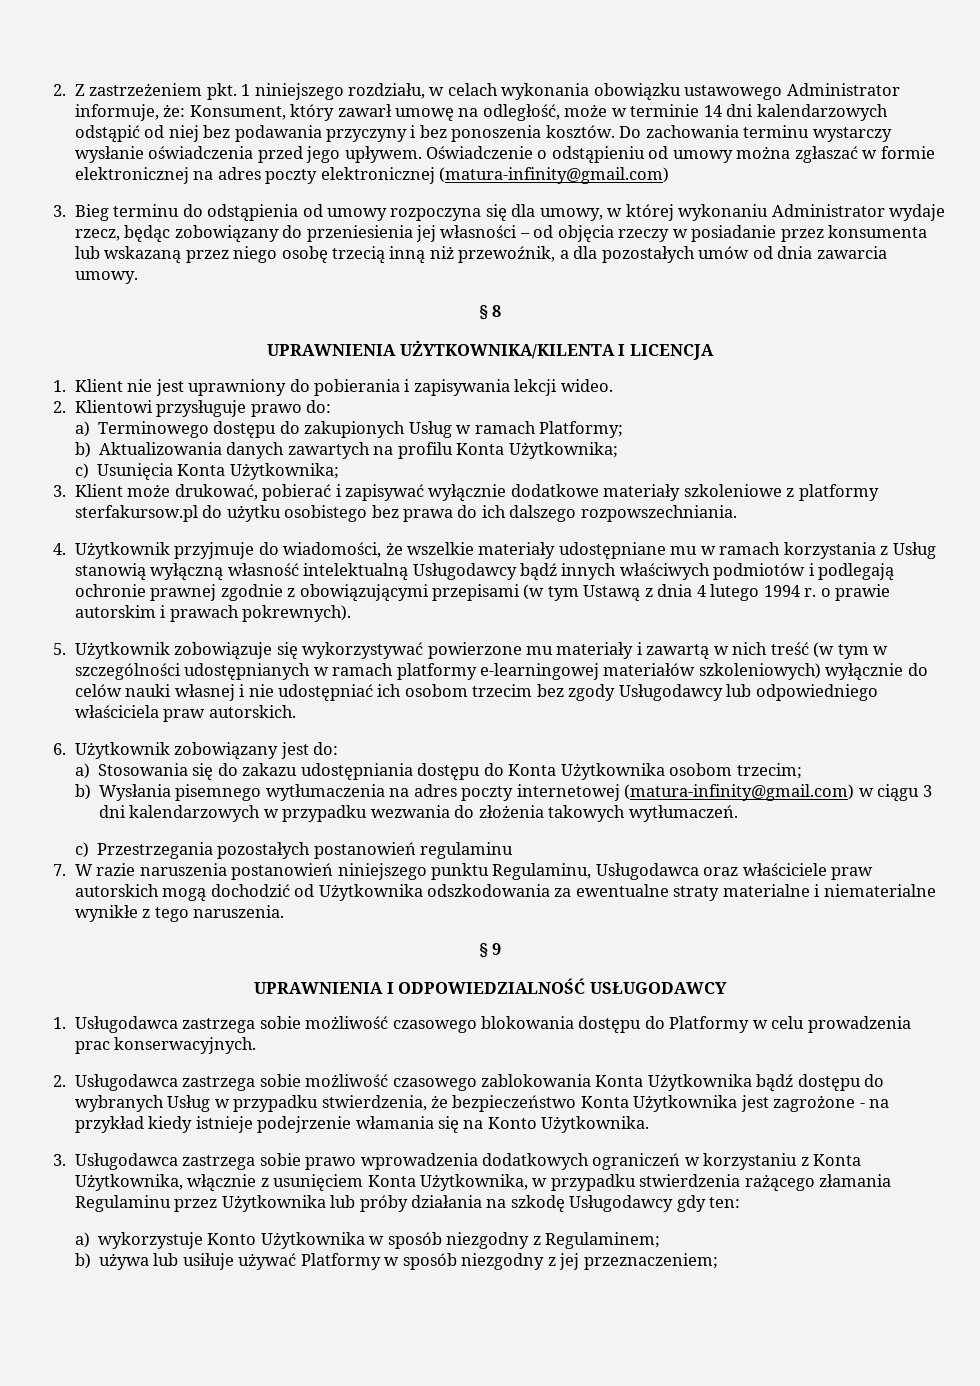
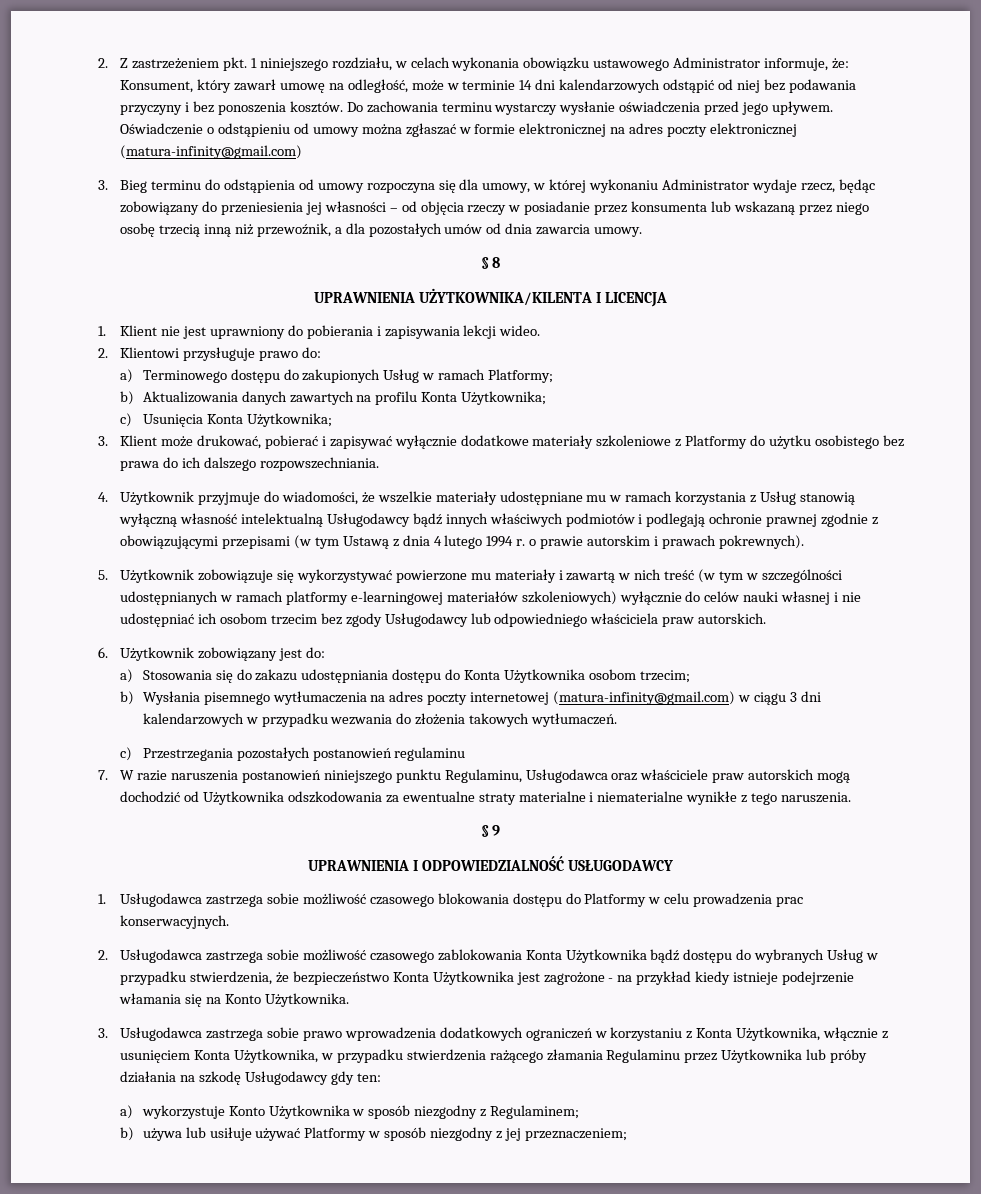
- 3. Klient może drukować, pobierać i zapisywać wyłącznie dodatkowe materiały szkoleniowe z platformy sterfakursow.pl do użytku osobistego bez prawa do ich dalszego rozpowszechniania.
+ 3. Klient może drukować, pobierać i zapisywać wyłącznie dodatkowe materiały szkoleniowe z Platformy do użytku osobistego bez prawa do ich dalszego rozpowszechniania.

